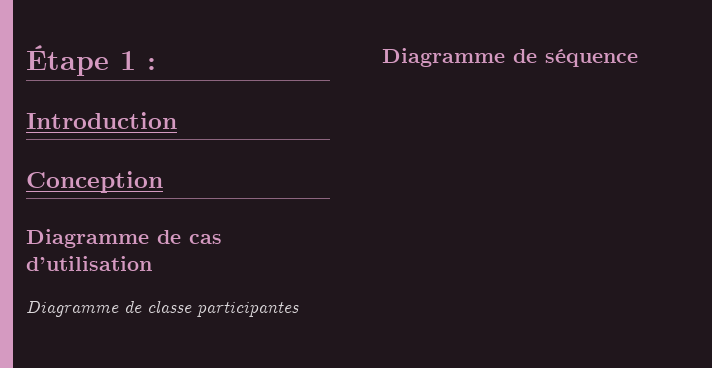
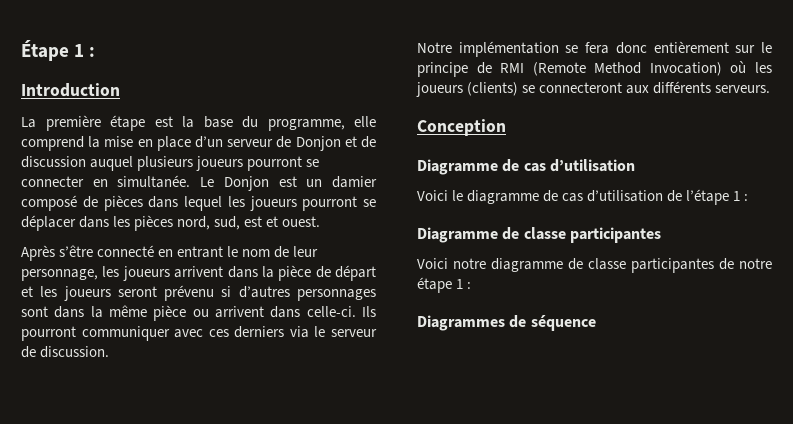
+ La première étape est la base du programme, elle comprend la mise en place d’un serveur de Donjon et de discussion auquel plusieurs joueurs pourront se connecter en simultanée. Le Donjon est un damier composé de pièces dans lequel les joueurs pourront se déplacer dans les pièces nord, sud, est et ouest.
+ Après s’être connecté en entrant le nom de leur personnage, les joueurs arrivent dans la pièce de départ et les joueurs seront prévenu si d’autres personnages sont dans la même pièce ou arrivent dans celle-ci. Ils pourront communiquer avec ces derniers via le serveur de discussion.
+ Notre implémentation se fera donc entièrement sur le principe de RMI (Remote Method Invocation) où les joueurs (clients) se connecteront aux différents serveurs.
+ Voici le diagramme de cas d’utilisation de l’étape 1 :
  Diagramme de classe participantes
- Diagramme de séquence
+ Voici notre diagramme de classe participantes de notre étape 1 :
+ Diagrammes de séquence

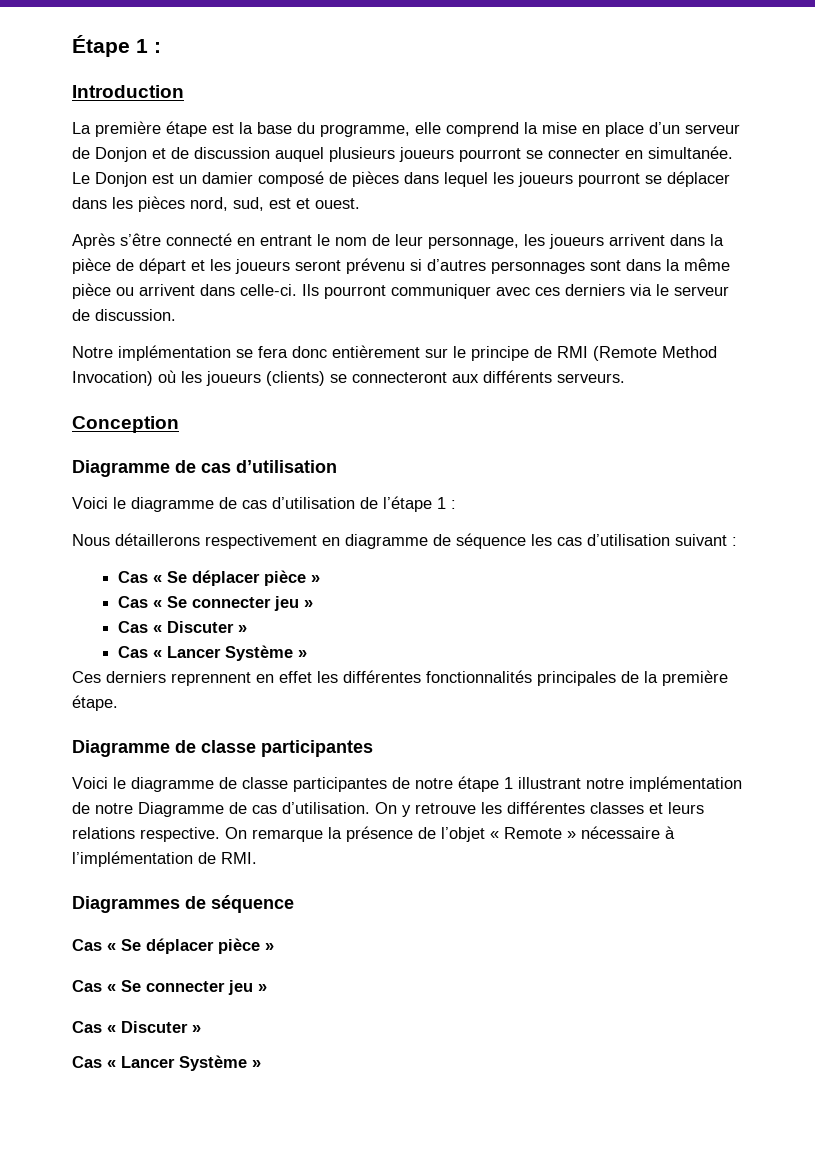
+ Nous détaillerons respectivement en diagramme de séquence les cas d’utilisation suivant :
+ Cas « Se déplacer pièce »
+ Cas « Se connecter jeu »
+ Cas « Discuter »
+ Cas « Lancer Système »
+ Ces derniers reprennent en effet les différentes fonctionnalités principales de la première étape.
- Voici notre diagramme de classe participantes de notre étape 1 :
+ Voici le diagramme de classe participantes de notre étape 1 illustrant notre implémentation de notre Diagramme de cas d’utilisation. On y retrouve les différentes classes et leurs relations respective. On remarque la présence de l’objet « Remote » nécessaire à l’implémentation de RMI.
  Diagrammes de séquence
+ Cas « Se déplacer pièce »
+ Cas « Se connecter jeu »
+ Cas « Discuter »
+ Cas « Lancer Système »

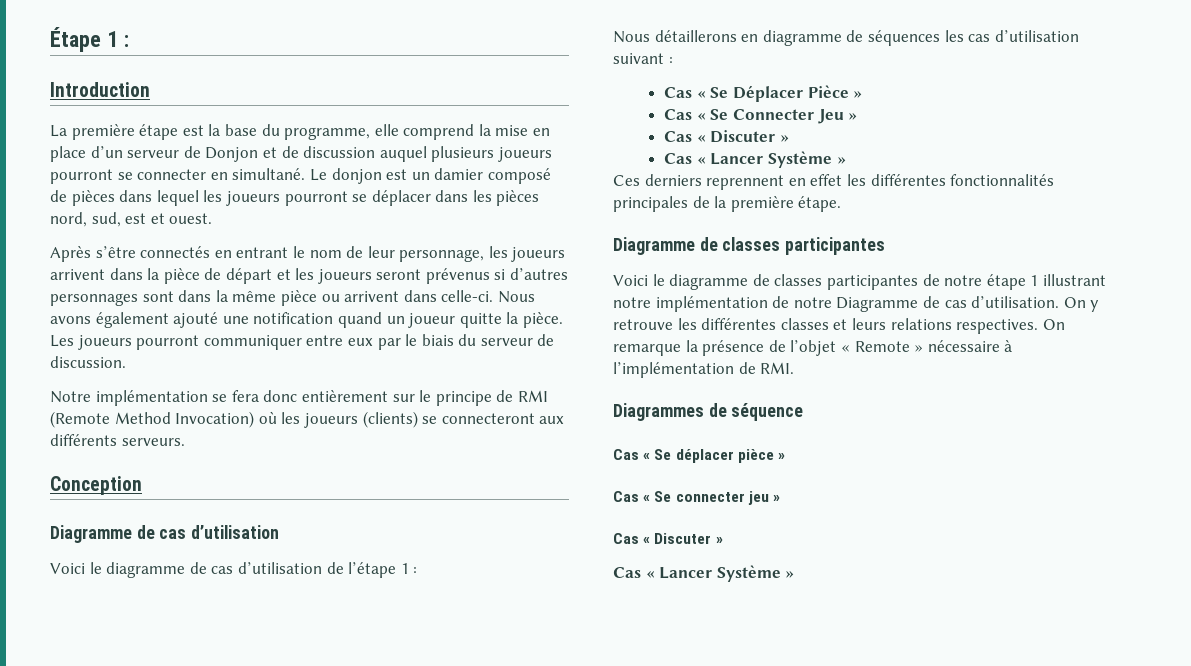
- La première étape est la base du programme, elle comprend la mise en place d’un serveur de Donjon et de discussion auquel plusieurs joueurs pourront se connecter en simultanée. Le Donjon est un damier composé de pièces dans lequel les joueurs pourront se déplacer dans les pièces nord, sud, est et ouest.
+ La première étape est la base du programme, elle comprend la mise en place d’un serveur de Donjon et de discussion auquel plusieurs joueurs pourront se connecter en simultané. Le donjon est un damier composé de pièces dans lequel les joueurs pourront se déplacer dans les pièces nord, sud, est et ouest.
- Après s’être connecté en entrant le nom de leur personnage, les joueurs arrivent dans la pièce de départ et les joueurs seront prévenu si d’autres personnages sont dans la même pièce ou arrivent dans celle-ci.
+ Après s’être connectés en entrant le nom de leur personnage, les joueurs arrivent dans la pièce de départ et les joueurs seront prévenus si d’autres personnages sont dans la même pièce ou arrivent dans celle-ci.
- Ils pourront communiquer avec ces derniers via le serveur de discussion.
+ Nous avons également ajouté une notification quand un joueur quitte la pièce. Les joueurs pourront communiquer entre eux par le biais du serveur de discussion.
- Nous détaillerons respectivement en diagramme de séquence les cas d’utilisation suivant :
- Cas « Se déplacer pièce »
- Cas « Se connecter jeu »
+ Nous détaillerons en diagramme de séquences les cas d’utilisation suivant :
+ Cas « Se Déplacer Pièce »
+ Cas « Se Connecter Jeu »
- Diagramme de classe participantes
+ Diagramme de classes participantes
- Voici le diagramme de classe participantes de notre étape 1 illustrant notre implémentation de notre Diagramme de cas d’utilisation.
+ Voici le diagramme de classes participantes de notre étape 1 illustrant notre implémentation de notre Diagramme de cas d’utilisation.
- On y retrouve les différentes classes et leurs relations respective.
+ On y retrouve les différentes classes et leurs relations respectives.

